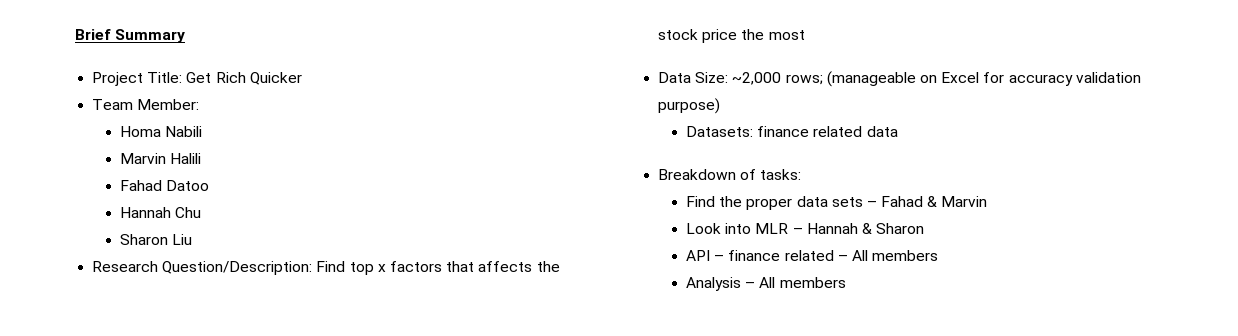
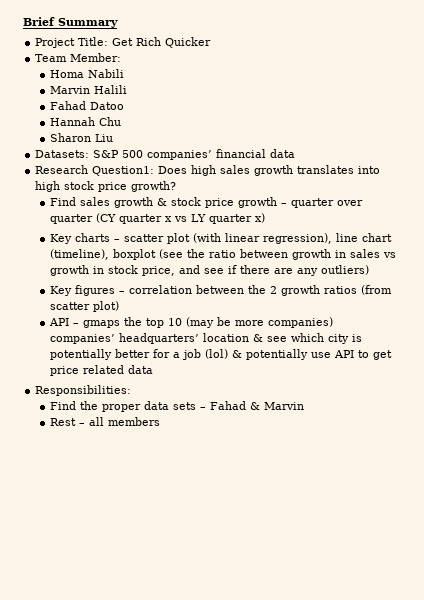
- Research Question/Description: Find top x factors that affects the stock price the most
- Data Size: ~2,000 rows; (manageable on Excel for accuracy validation purpose)
- Datasets: finance related data
+ Datasets: S&P 500 companies’ financial data
+ Research Question1: Does high sales growth translates into high stock price growth?
+ Find sales growth & stock price growth – quarter over quarter (CY quarter x vs LY quarter x)
+ Key charts – scatter plot (with linear regression), line chart (timeline), boxplot (see the ratio between growth in sales vs growth in stock price, and see if there are any outliers)
+ Key figures – correlation between the 2 growth ratios (from scatter plot)
+ API – gmaps the top 10 (may be more companies) companies’ headquarters’ location & see which city is potentially better for a job (lol) & potentially use API to get price related data
- Breakdown of tasks:
+ Responsibilities:
- Look into MLR – Hannah & Sharon
- API – finance related – All members
- Analysis – All members
+ Rest – all members

